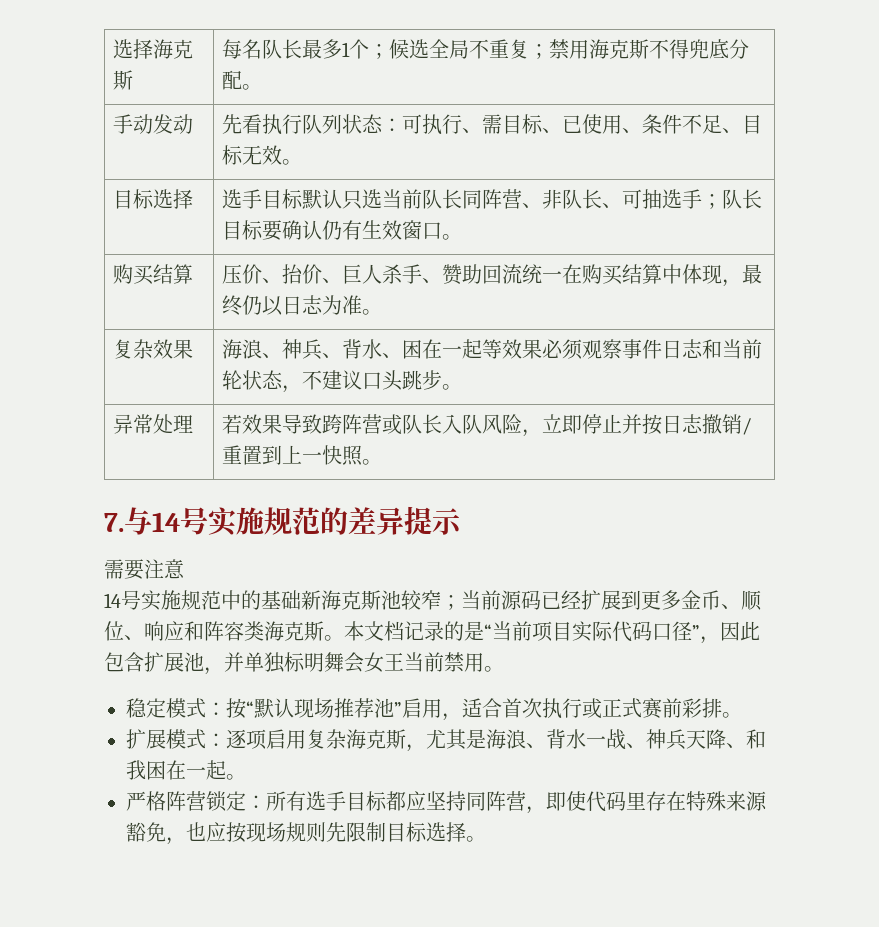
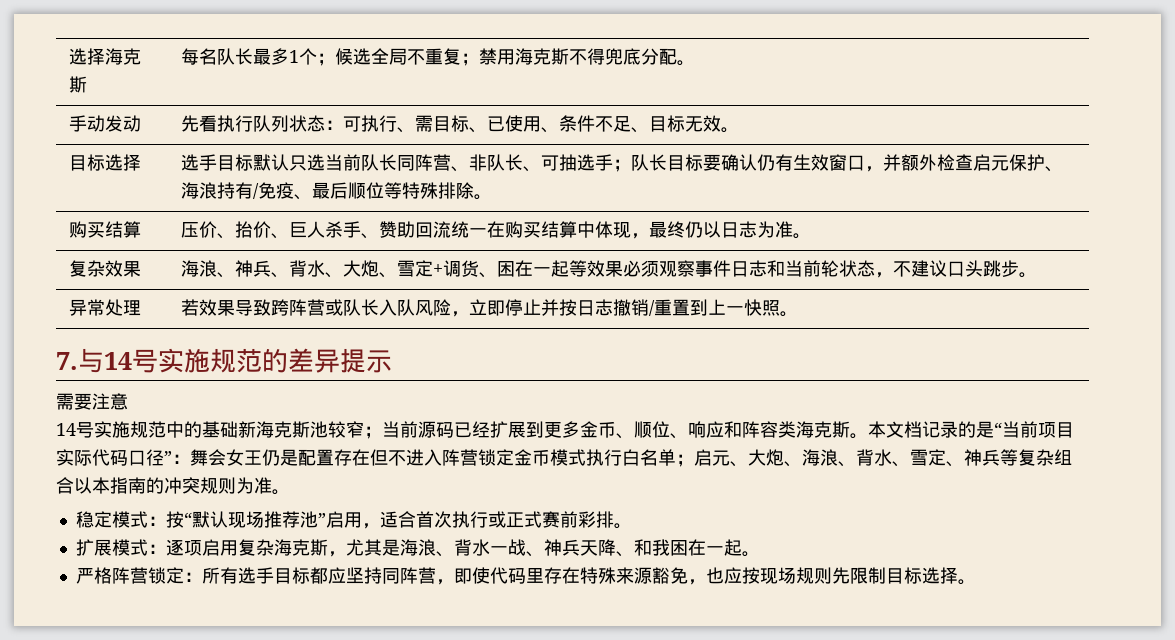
- 目标选择 | 选手目标默认只选当前队长同阵营、非队长、可抽选手；队长目标要确认仍有生效窗口。
+ 目标选择 | 选手目标默认只选当前队长同阵营、非队长、可抽选手；队长目标要确认仍有生效窗口，并额外检查启元保护、海浪持有/免疫、最后顺位等特殊排除。
- 复杂效果 | 海浪、神兵、背水、困在一起等效果必须观察事件日志和当前轮状态，不建议口头跳步。
+ 复杂效果 | 海浪、神兵、背水、大炮、雪定+调货、困在一起等效果必须观察事件日志和当前轮状态，不建议口头跳步。
- 本文档记录的是“当前项目实际代码口径”，因此包含扩展池，并单独标明舞会女王当前禁用。
+ 本文档记录的是“当前项目实际代码口径”：舞会女王仍是配置存在但不进入阵营锁定金币模式执行白名单；启元、大炮、海浪、背水、雪定、神兵等复杂组合以本指南的冲突规则为准。

